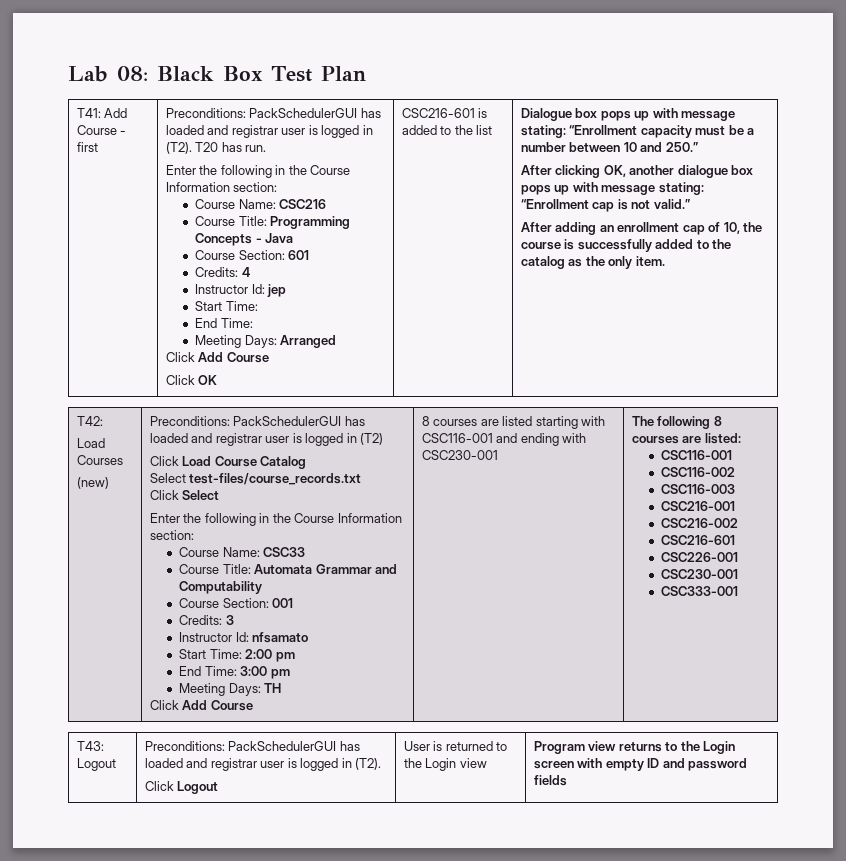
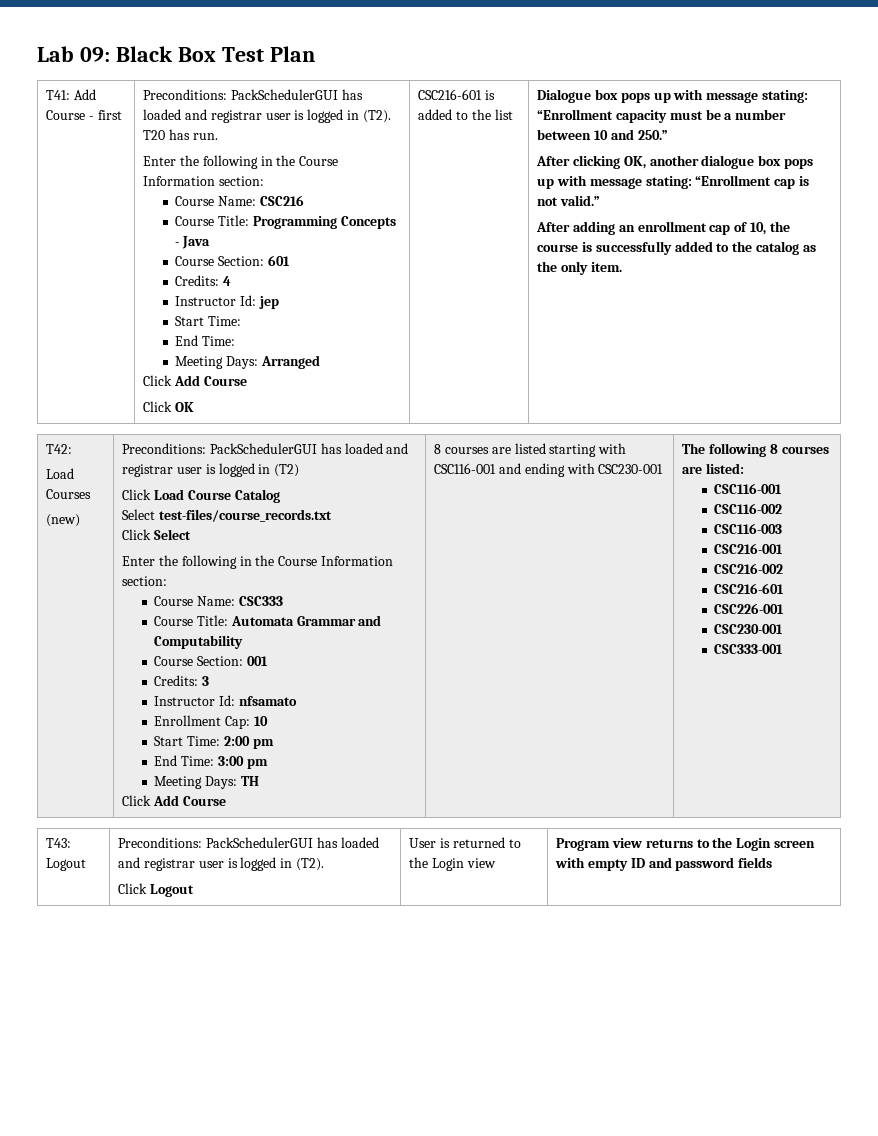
- Lab 08: Black Box Test Plan
+ Lab 09: Black Box Test Plan
- Course Name: CSC33
+ Course Name: CSC333
+ Enrollment Cap: 10

